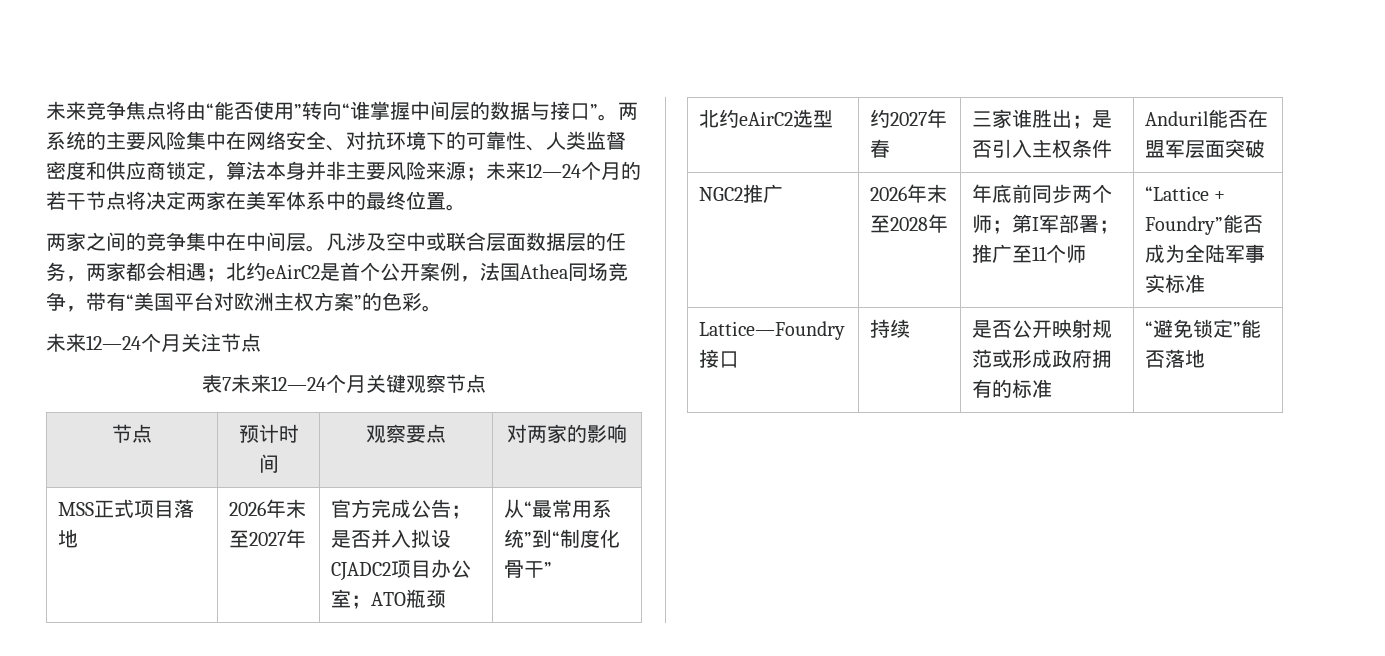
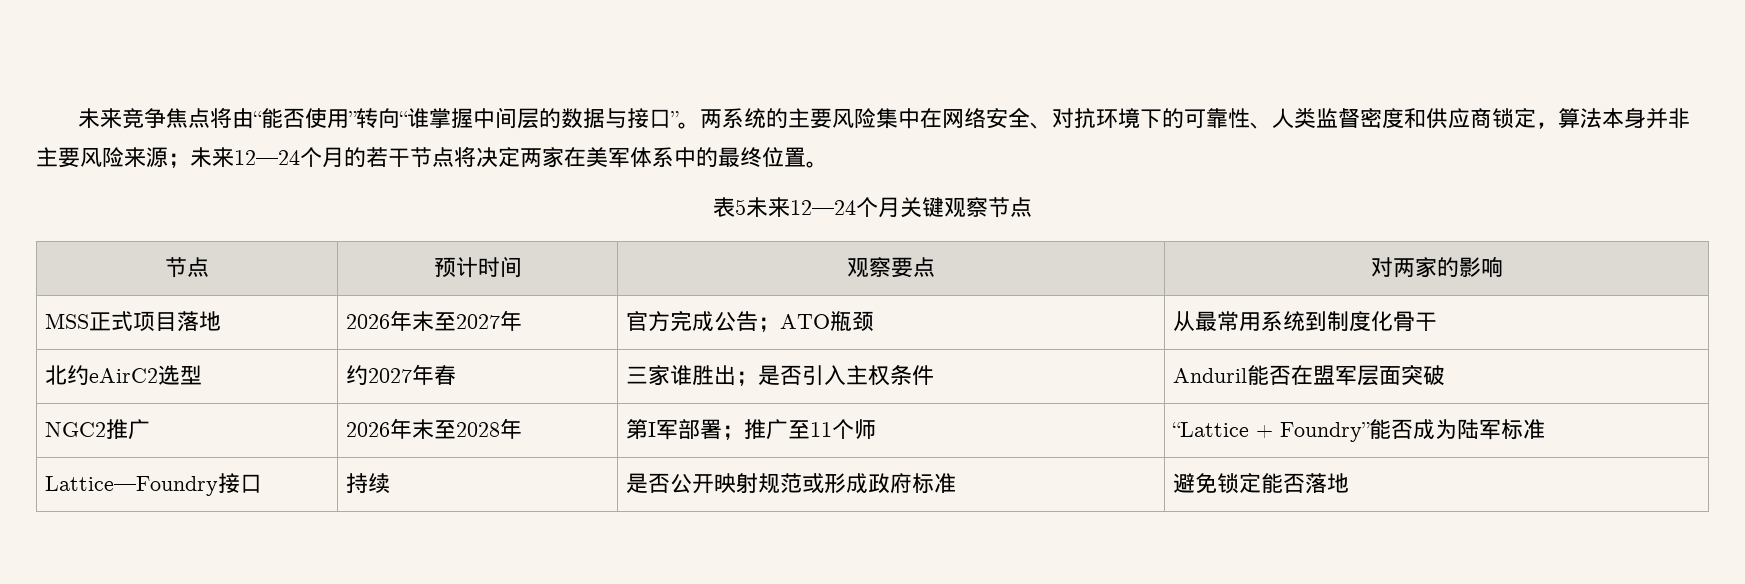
- 两家之间的竞争集中在中间层。凡涉及空中或联合层面数据层的任务，两家都会相遇；北约eAirC2是首个公开案例，法国Athea同场竞争，带有“美国平台对欧洲主权方案”的色彩。
- 未来12—24个月关注节点
- 表7未来12—24个月关键观察节点
+ 表5未来12—24个月关键观察节点
- MSS正式项目落地 | 2026年末至2027年 | 官方完成公告；是否并入拟设CJADC2项目办公室；ATO瓶颈 | 从“最常用系统”到“制度化骨干”
+ MSS正式项目落地 | 2026年末至2027年 | 官方完成公告；ATO瓶颈 | 从最常用系统到制度化骨干
- NGC2推广 | 2026年末至2028年 | 年底前同步两个师；第I军部署；推广至11个师 | “Lattice + Foundry”能否成为全陆军事实标准
+ NGC2推广 | 2026年末至2028年 | 第I军部署；推广至11个师 | “Lattice + Foundry”能否成为陆军标准
- Lattice—Foundry接口 | 持续 | 是否公开映射规范或形成政府拥有的标准 | “避免锁定”能否落地
+ Lattice—Foundry接口 | 持续 | 是否公开映射规范或形成政府标准 | 避免锁定能否落地

